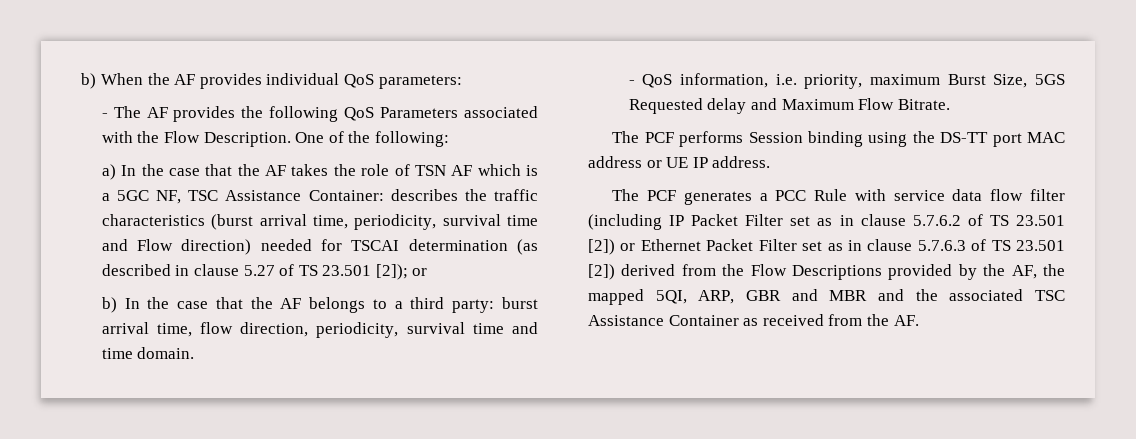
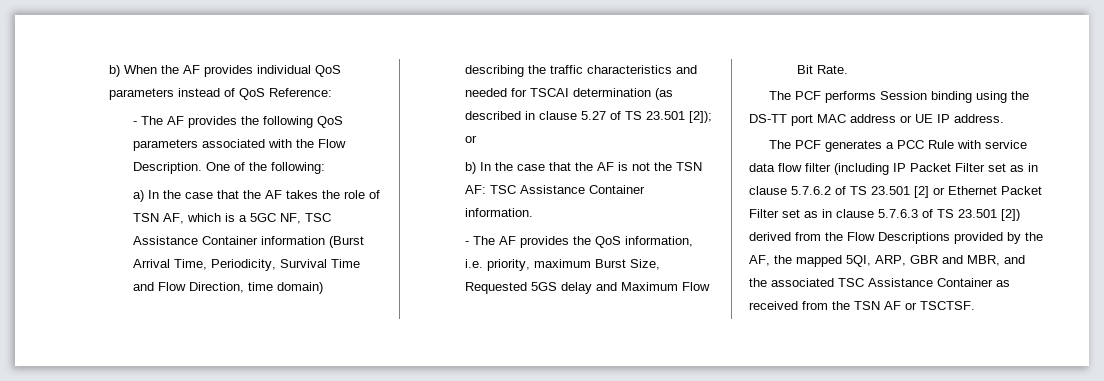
- b) When the AF provides individual QoS parameters:
+ b) When the AF provides individual QoS parameters instead of QoS Reference:
- - The AF provides the following QoS Parameters associated with the Flow Description.
+ - The AF provides the following QoS parameters associated with the Flow Description.
- a) In the case that the AF takes the role of TSN AF which is a 5GC NF, TSC Assistance Container: describes the traffic characteristics (burst arrival time, periodicity, survival time and Flow direction) needed for TSCAI determination (as described in clause 5.27 of TS 23.501 [2]); or
+ a) In the case that the AF takes the role of TSN AF, which is a 5GC NF, TSC Assistance Container information (Burst Arrival Time, Periodicity, Survival Time and Flow Direction, time domain) describing the traffic characteristics and needed for TSCAI determination (as described in clause 5.27 of TS 23.501 [2]); or
- b) In the case that the AF belongs to a third party: burst arrival time, flow direction, periodicity, survival time and time domain.
- - QoS information, i.e. priority, maximum Burst Size, 5GS Requested delay and Maximum Flow Bitrate.
+ b) In the case that the AF is not the TSN AF: TSC Assistance Container information.
+ - The AF provides the QoS information, i.e. priority, maximum Burst Size, Requested 5GS delay and Maximum Flow Bit Rate.
- The PCF generates a PCC Rule with service data flow filter (including IP Packet Filter set as in clause 5.7.6.2 of TS 23.501 [2]) or Ethernet Packet Filter set as in clause 5.7.6.3 of TS 23.501 [2]) derived from the Flow Descriptions provided by the AF, the mapped 5QI, ARP, GBR and MBR and the associated TSC Assistance Container as received from the AF.
+ The PCF generates a PCC Rule with service data flow filter (including IP Packet Filter set as in clause 5.7.6.2 of TS 23.501 [2] or Ethernet Packet Filter set as in clause 5.7.6.3 of TS 23.501 [2]) derived from the Flow Descriptions provided by the AF, the mapped 5QI, ARP, GBR and MBR, and the associated TSC Assistance Container as received from the TSN AF or TSCTSF.

